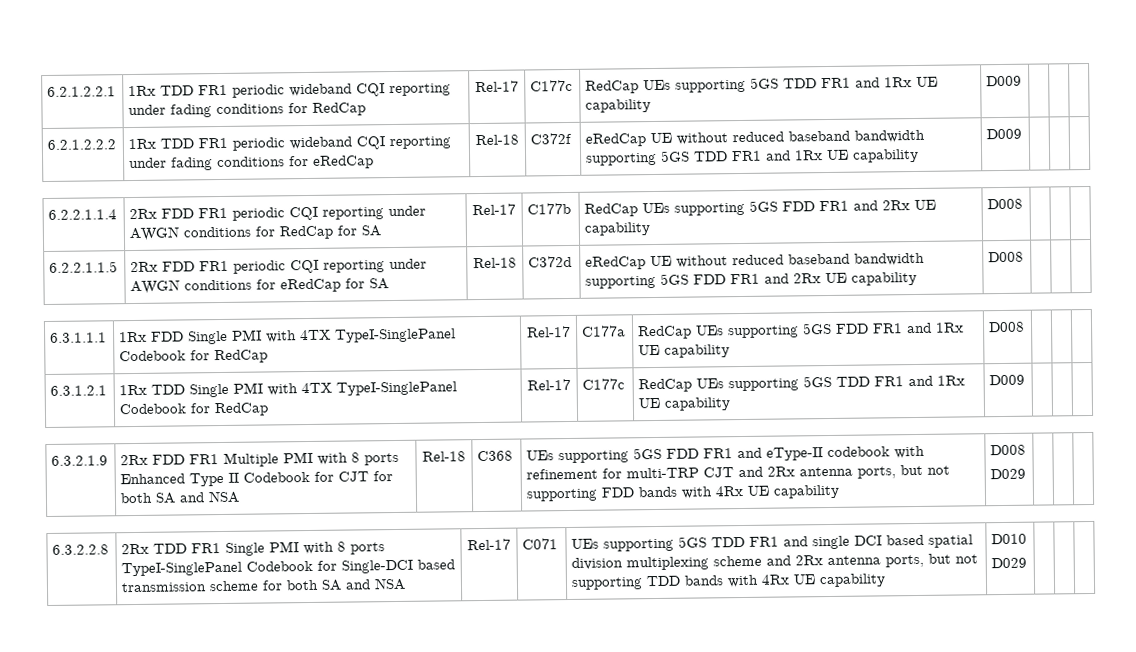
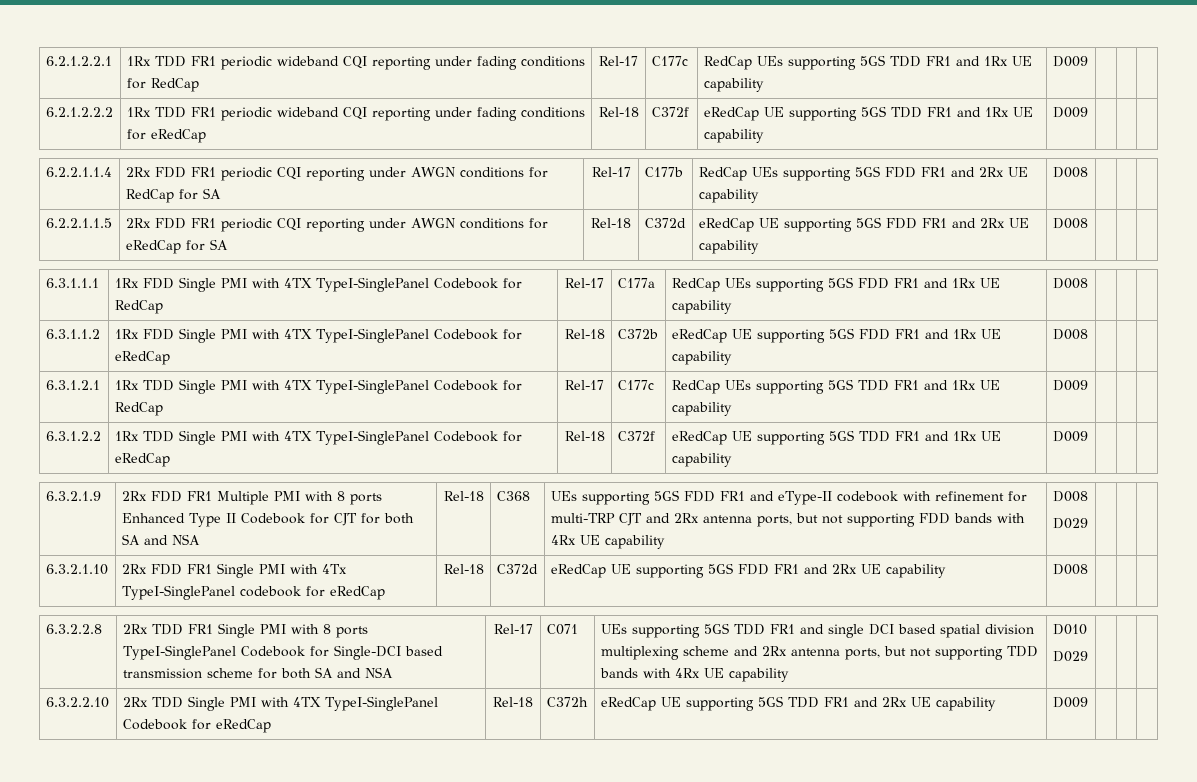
- 6.2.1.2.2.2 | 1Rx TDD FR1 periodic wideband CQI reporting under fading conditions for eRedCap | Rel-18 | C372f | eRedCap UE without reduced baseband bandwidth supporting 5GS TDD FR1 and 1Rx UE capability | D009 | | |
+ 6.2.1.2.2.2 | 1Rx TDD FR1 periodic wideband CQI reporting under fading conditions for eRedCap | Rel-18 | C372f | eRedCap UE supporting 5GS TDD FR1 and 1Rx UE capability | D009 | | |
- 6.2.2.1.1.5 | 2Rx FDD FR1 periodic CQI reporting under AWGN conditions for eRedCap for SA | Rel-18 | C372d | eRedCap UE without reduced baseband bandwidth supporting 5GS FDD FR1 and 2Rx UE capability | D008 | | |
+ 6.2.2.1.1.5 | 2Rx FDD FR1 periodic CQI reporting under AWGN conditions for eRedCap for SA | Rel-18 | C372d | eRedCap UE supporting 5GS FDD FR1 and 2Rx UE capability | D008 | | |
+ 6.3.1.1.2 | 1Rx FDD Single PMI with 4TX TypeI-SinglePanel Codebook for eRedCap | Rel-18 | C372b | eRedCap UE supporting 5GS FDD FR1 and 1Rx UE capability | D008 | | |
+ 6.3.1.2.2 | 1Rx TDD Single PMI with 4TX TypeI-SinglePanel Codebook for eRedCap | Rel-18 | C372f | eRedCap UE supporting 5GS TDD FR1 and 1Rx UE capability | D009 | | |
+ 6.3.2.1.10 | 2Rx FDD FR1 Single PMI with 4Tx TypeI-SinglePanel codebook for eRedCap | Rel-18 | C372d | eRedCap UE supporting 5GS FDD FR1 and 2Rx UE capability | D008 | | |
+ 6.3.2.2.10 | 2Rx TDD Single PMI with 4TX TypeI-SinglePanel Codebook for eRedCap | Rel-18 | C372h | eRedCap UE supporting 5GS TDD FR1 and 2Rx UE capability | D009 | | |

